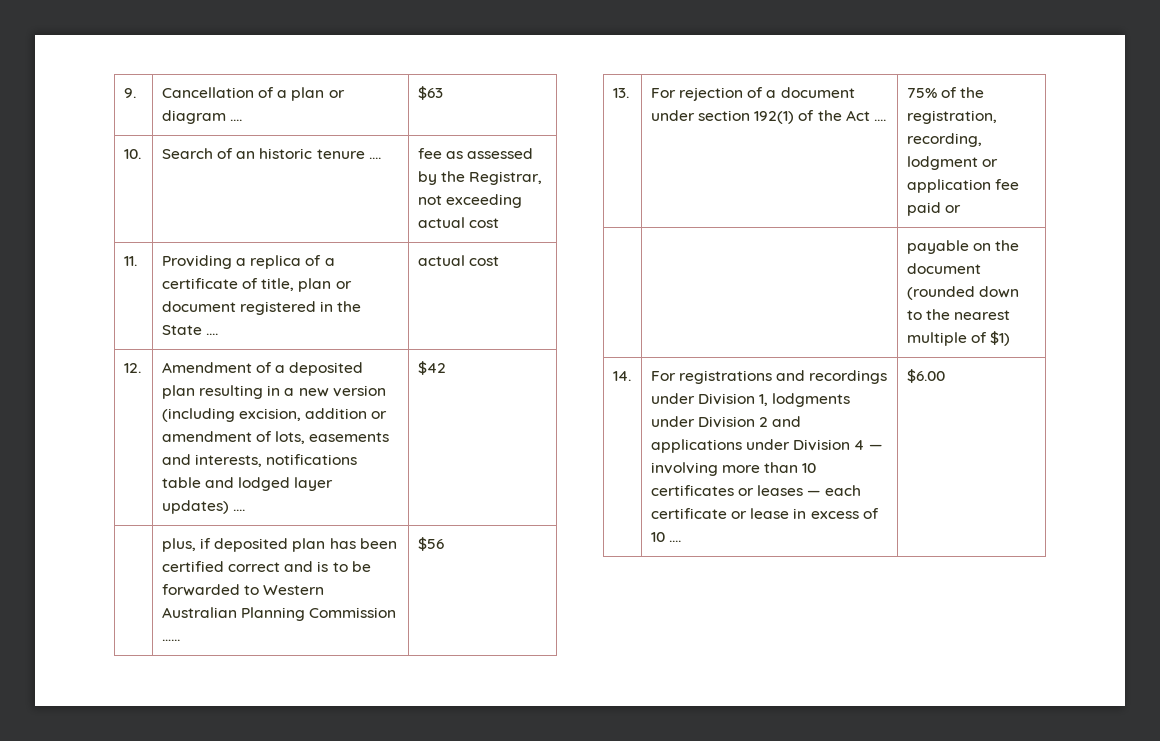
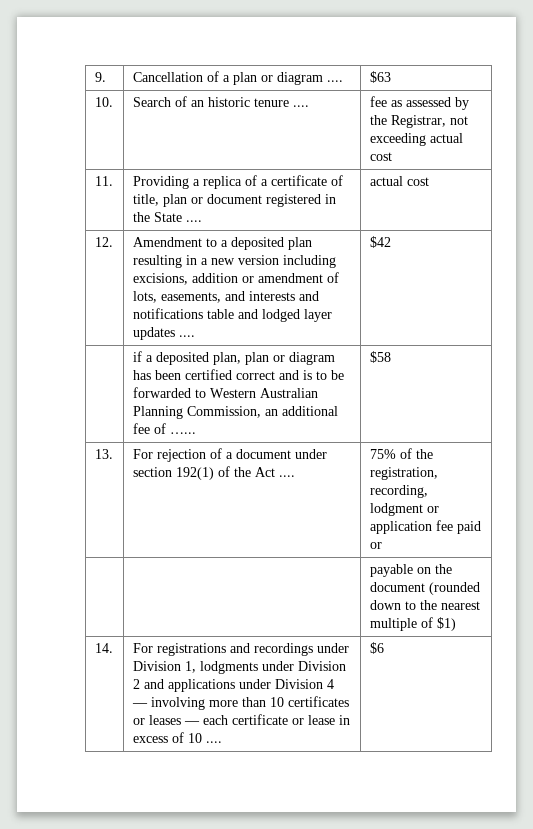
- 12. | Amendment of a deposited plan resulting in a new version (including excision, addition or amendment of lots, easements and interests, notifications table and lodged layer updates) .... | $42
+ 12. | Amendment to a deposited plan resulting in a new version including excisions, addition or amendment of lots, easements, and interests and notifications table and lodged layer updates .... | $42
- | plus, if deposited plan has been certified correct and is to be forwarded to Western Australian Planning Commission …... | $56
+ | if a deposited plan, plan or diagram has been certified correct and is to be forwarded to Western Australian Planning Commission, an additional fee of …... | $58
- 14. | For registrations and recordings under Division 1, lodgments under Division 2 and applications under Division 4 — involving more than 10 certificates or leases — each certificate or lease in excess of 10 .... | $6.00
+ 14. | For registrations and recordings under Division 1, lodgments under Division 2 and applications under Division 4 — involving more than 10 certificates or leases — each certificate or lease in excess of 10 .... | $6

